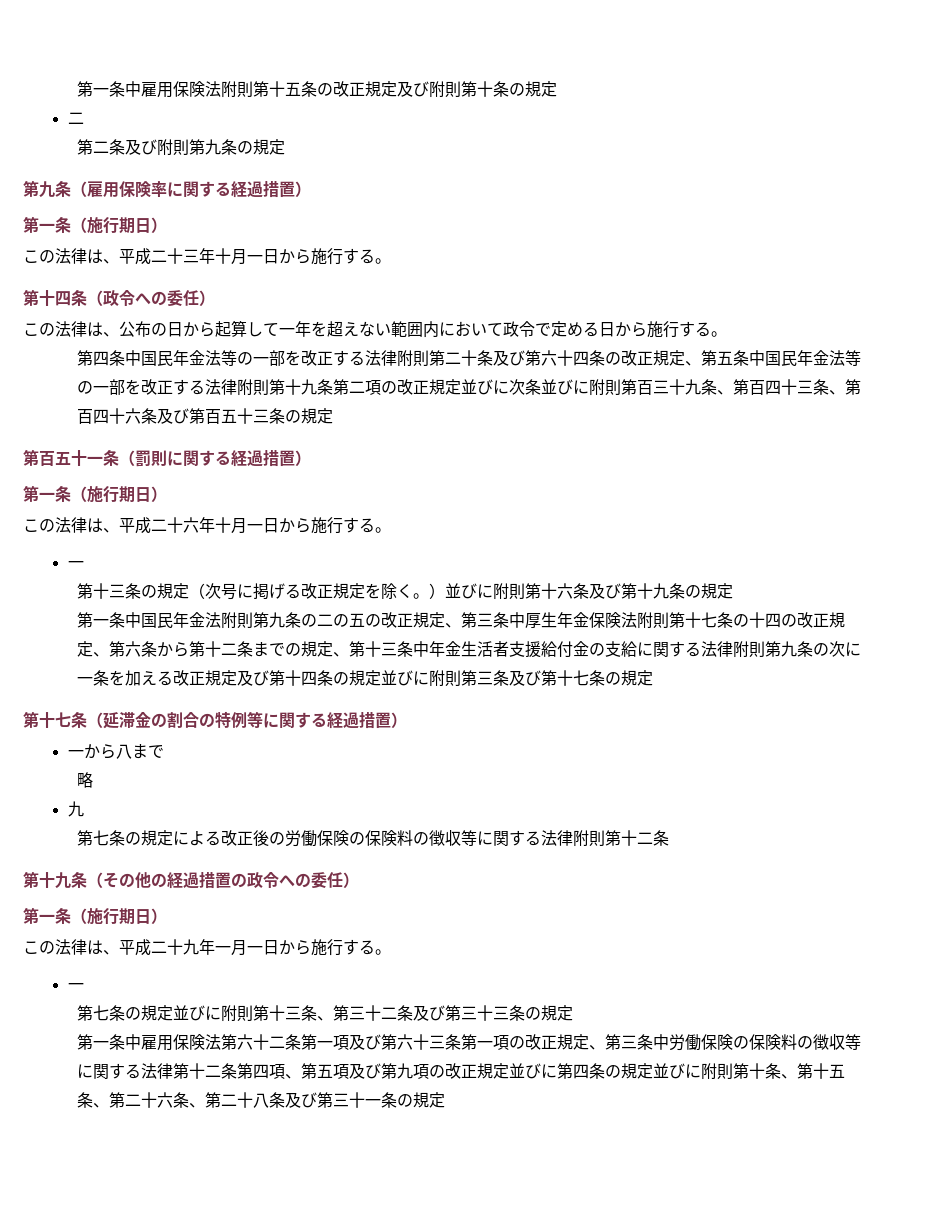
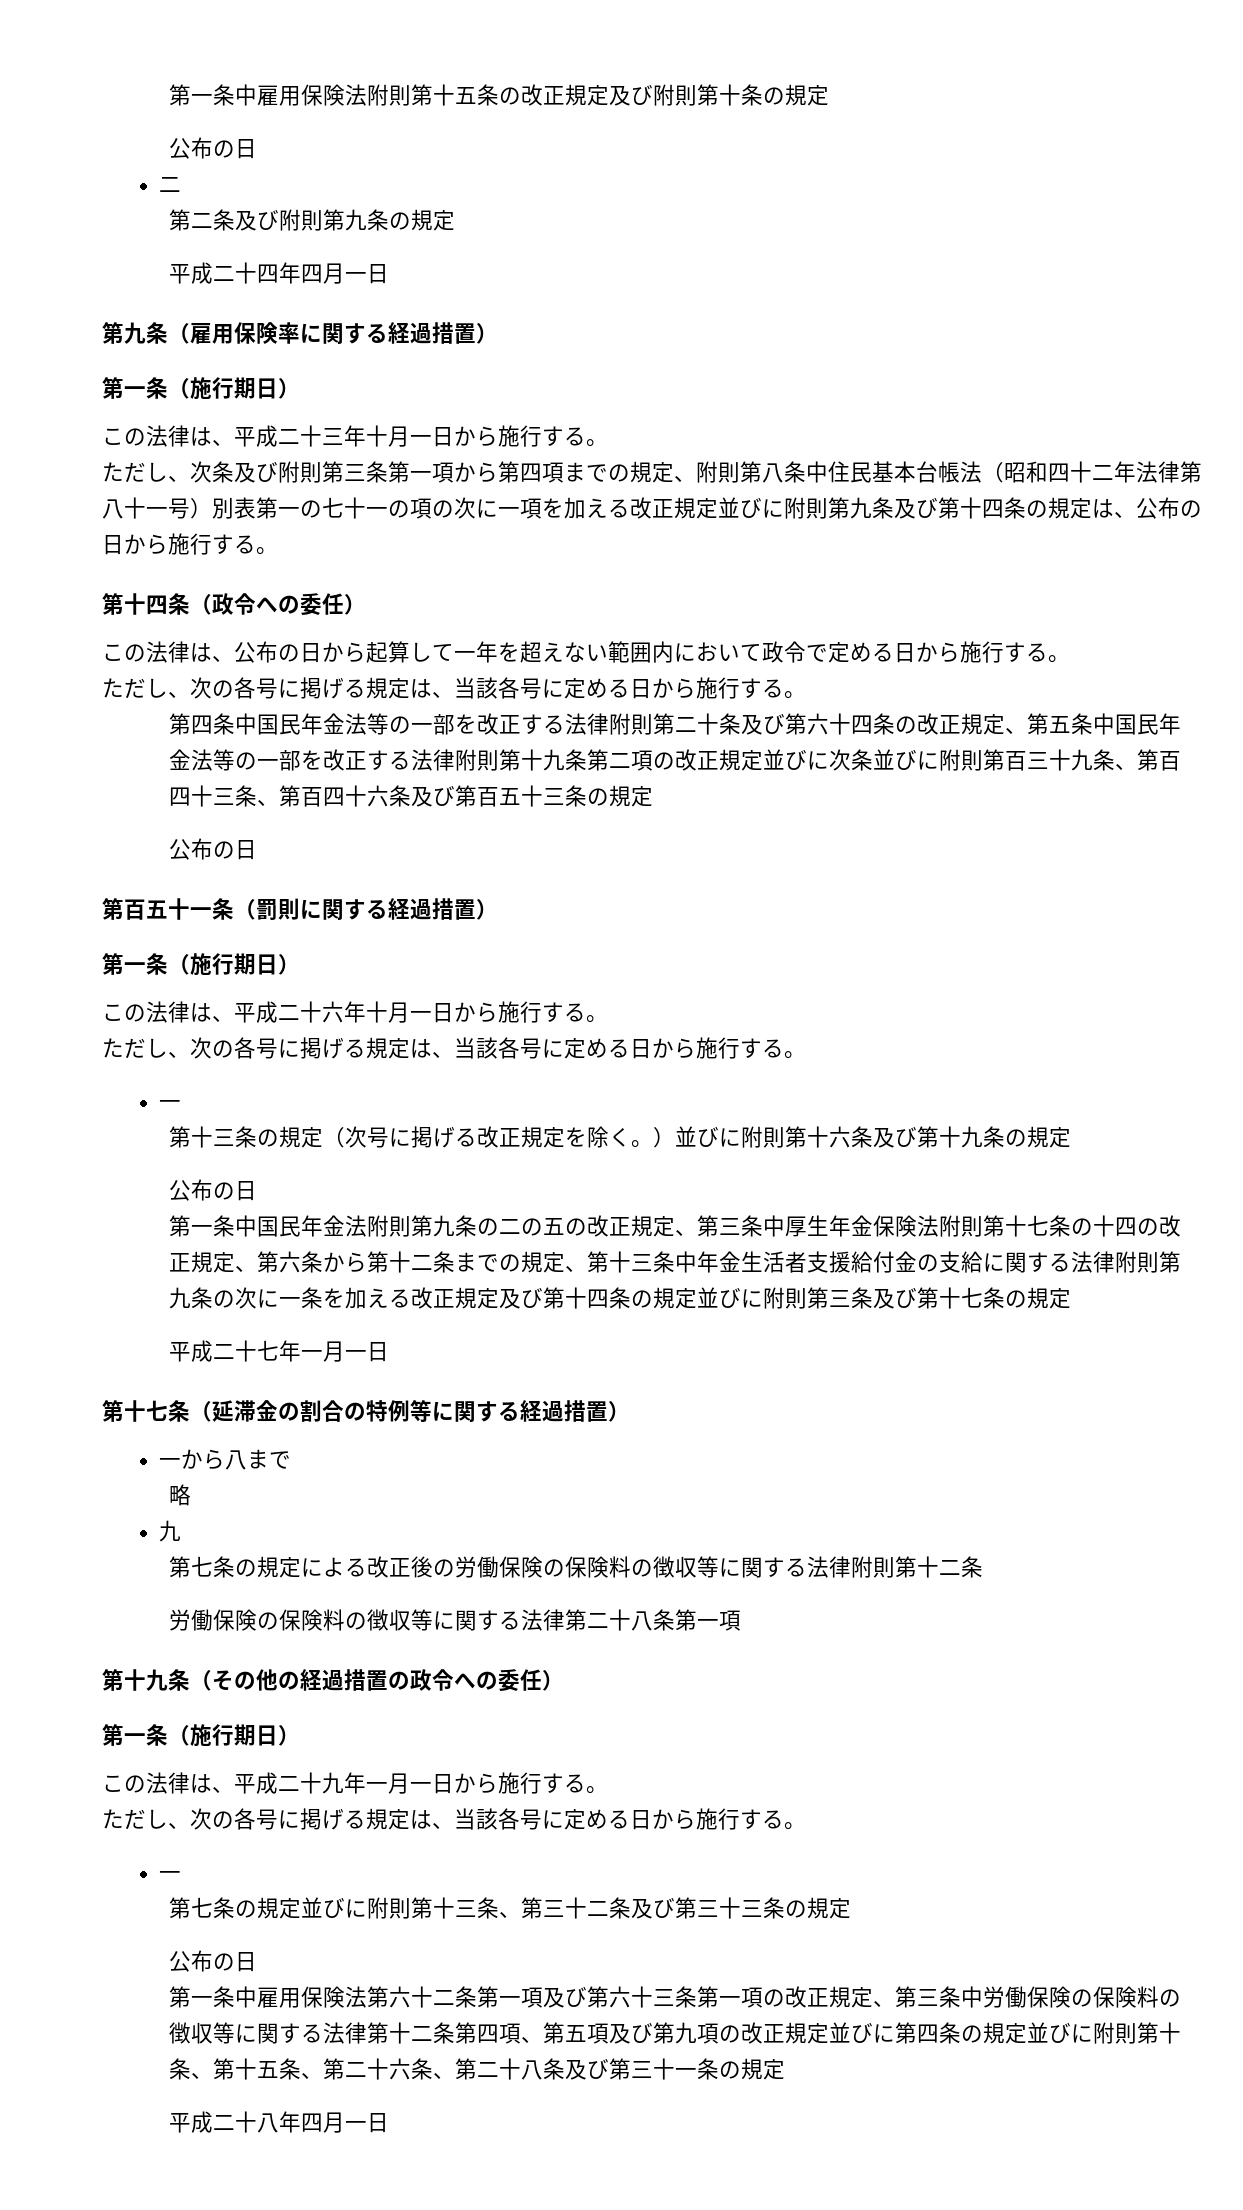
  第一条中雇用保険法附則第十五条の改正規定及び附則第十条の規定
+ 公布の日
+ 平成二十四年四月一日
+ ただし、次条及び附則第三条第一項から第四項までの規定、附則第八条中住民基本台帳法（昭和四十二年法律第八十一号）別表第一の七十一の項の次に一項を加える改正規定並びに附則第九条及び第十四条の規定は、公布の日から施行する。
  この法律は、公布の日から起算して一年を超えない範囲内において政令で定める日から施行する。
+ ただし、次の各号に掲げる規定は、当該各号に定める日から施行する。
  第四条中国民年金法等の一部を改正する法律附則第二十条及び第六十四条の改正規定、第五条中国民年金法等の一部を改正する法律附則第十九条第二項の改正規定並びに次条並びに附則第百三十九条、第百四十三条、第百四十六条及び第百五十三条の規定
+ 公布の日
  この法律は、平成二十六年十月一日から施行する。
+ ただし、次の各号に掲げる規定は、当該各号に定める日から施行する。
  第十三条の規定（次号に掲げる改正規定を除く。）並びに附則第十六条及び第十九条の規定
+ 公布の日
+ 平成二十七年一月一日
+ 労働保険の保険料の徴収等に関する法律第二十八条第一項
  この法律は、平成二十九年一月一日から施行する。
+ ただし、次の各号に掲げる規定は、当該各号に定める日から施行する。
  第七条の規定並びに附則第十三条、第三十二条及び第三十三条の規定
+ 公布の日
+ 平成二十八年四月一日

